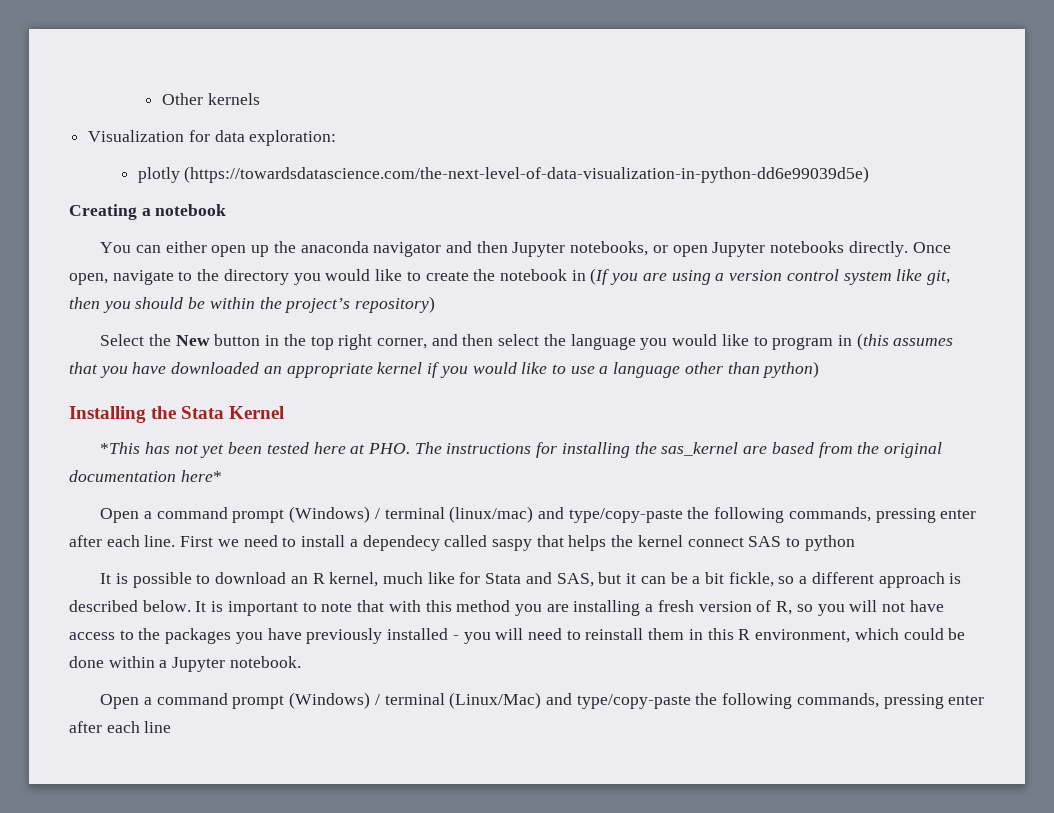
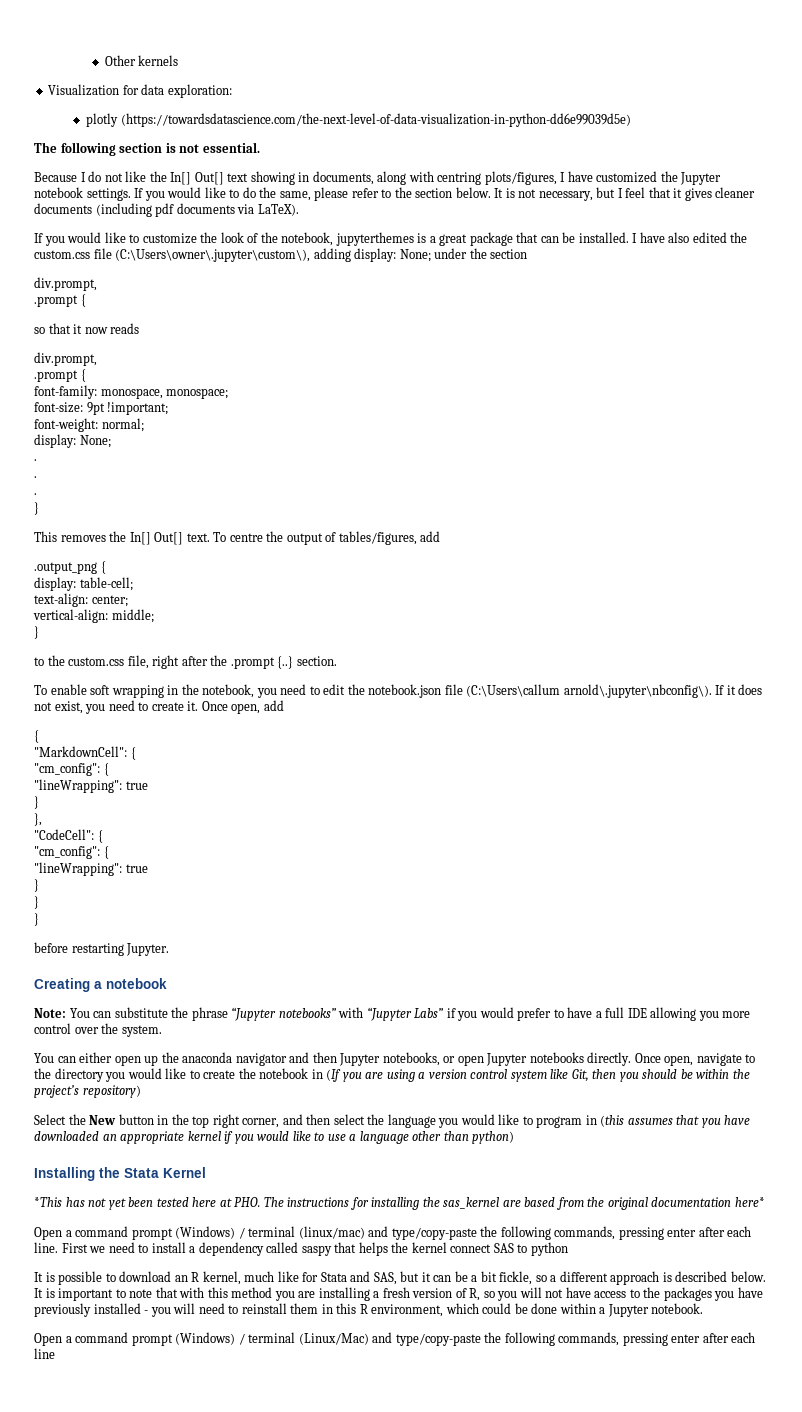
+ The following section is not essential.
+ Because I do not like the In[] Out[] text showing in documents, along with centring plots/figures, I have customized the Jupyter notebook settings. If you would like to do the same, please refer to the section below. It is not necessary, but I feel that it gives cleaner documents (including pdf documents via LaTeX).
+ If you would like to customize the look of the notebook, jupyterthemes is a great package that can be installed. I have also edited the custom.css file (C:\Users\owner\.jupyter\custom\), adding display: None; under the section
+ div.prompt,
+ .prompt {
+ so that it now reads
+ div.prompt,
+ .prompt {
+ font-family: monospace, monospace;
+ font-size: 9pt !important;
+ font-weight: normal;
+ display: None;
+ .
+ .
+ .
+ }
+ This removes the In[] Out[] text. To centre the output of tables/figures, add
+ .output_png {
+ display: table-cell;
+ text-align: center;
+ vertical-align: middle;
+ }
+ to the custom.css file, right after the .prompt {..} section.
+ To enable soft wrapping in the notebook, you need to edit the notebook.json file (C:\Users\callum arnold\.jupyter\nbconfig\). If it does not exist, you need to create it. Once open, add
+ {
+ "MarkdownCell": {
+ "cm_config": {
+ "lineWrapping": true
+ }
+ },
+ "CodeCell": {
+ "cm_config": {
+ "lineWrapping": true
+ }
+ }
+ }
+ before restarting Jupyter.
  Creating a notebook
+ Note: You can substitute the phrase “Jupyter notebooks” with “Jupyter Labs” if you would prefer to have a full IDE allowing you more control over the system.
- Once open, navigate to the directory you would like to create the notebook in (If you are using a version control system like git, then you should be within the project’s repository)
+ Once open, navigate to the directory you would like to create the notebook in (If you are using a version control system like Git, then you should be within the project’s repository)
- First we need to install a dependecy called saspy that helps the kernel connect SAS to python
+ First we need to install a dependency called saspy that helps the kernel connect SAS to python

